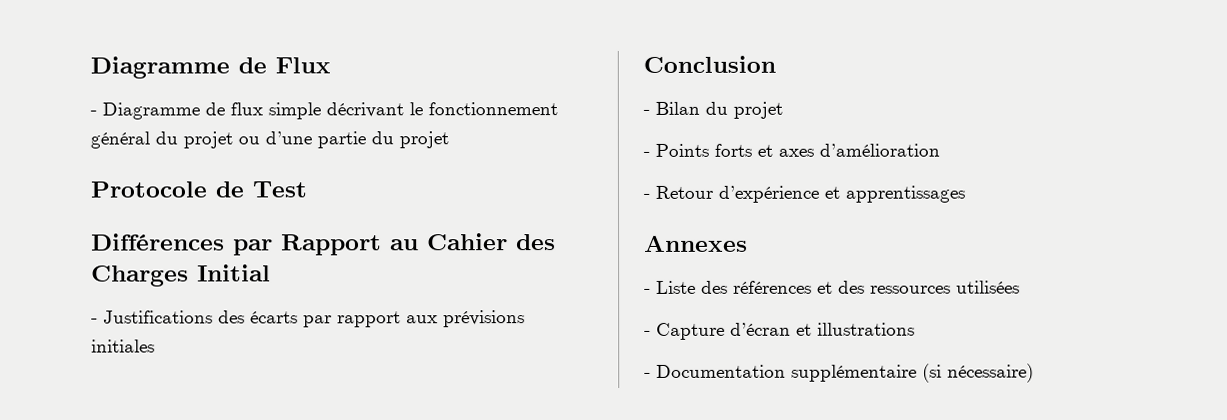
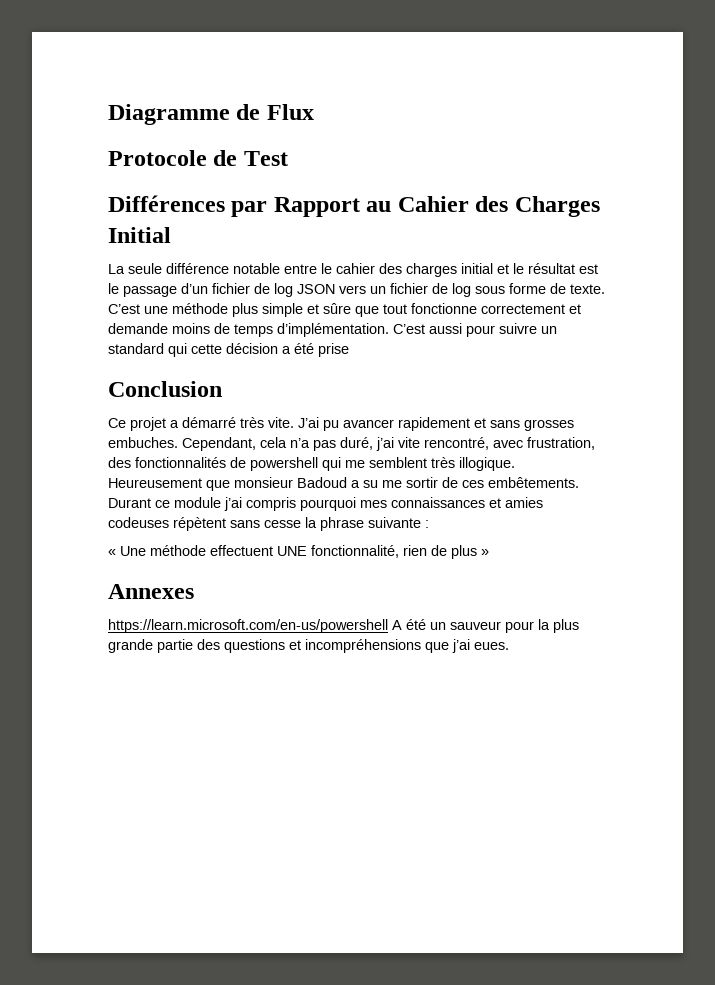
- - Diagramme de flux simple décrivant le fonctionnement général du projet ou d’une partie du projet
- - Justifications des écarts par rapport aux prévisions initiales
+ La seule différence notable entre le cahier des charges initial et le résultat est le passage d’un fichier de log JSON vers un fichier de log sous forme de texte. C’est une méthode plus simple et sûre que tout fonctionne correctement et demande moins de temps d’implémentation. C’est aussi pour suivre un standard qui cette décision a été prise
  Conclusion
- - Bilan du projet
- - Points forts et axes d’amélioration
- - Retour d’expérience et apprentissages
+ Ce projet a démarré très vite. J’ai pu avancer rapidement et sans grosses embuches. Cependant, cela n’a pas duré, j’ai vite rencontré, avec frustration, des fonctionnalités de powershell qui me semblent très illogique. Heureusement que monsieur Badoud a su me sortir de ces embêtements. Durant ce module j’ai compris pourquoi mes connaissances et amies codeuses répètent sans cesse la phrase suivante :
+ « Une méthode effectuent UNE fonctionnalité, rien de plus »
  Annexes
- - Liste des références et des ressources utilisées
- - Capture d’écran et illustrations
- - Documentation supplémentaire (si nécessaire)
+ https://learn.microsoft.com/en-us/powershell A été un sauveur pour la plus grande partie des questions et incompréhensions que j’ai eues.

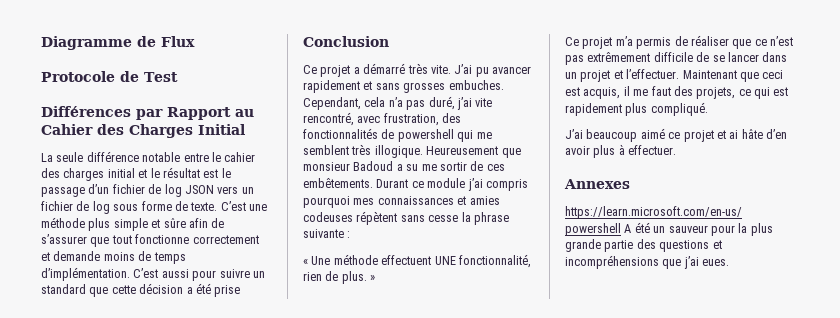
- C’est une méthode plus simple et sûre que tout fonctionne correctement et demande moins de temps d’implémentation.
+ C’est une méthode plus simple et sûre afin de s’assurer que tout fonctionne correctement et demande moins de temps d’implémentation.
- C’est aussi pour suivre un standard qui cette décision a été prise
+ C’est aussi pour suivre un standard que cette décision a été prise
- « Une méthode effectuent UNE fonctionnalité, rien de plus »
+ « Une méthode effectuent UNE fonctionnalité, rien de plus. »
+ Ce projet m’a permis de réaliser que ce n’est pas extrêmement difficile de se lancer dans un projet et l’effectuer. Maintenant que ceci est acquis, il me faut des projets, ce qui est rapidement plus compliqué.
+ J’ai beaucoup aimé ce projet et ai hâte d’en avoir plus à effectuer.

